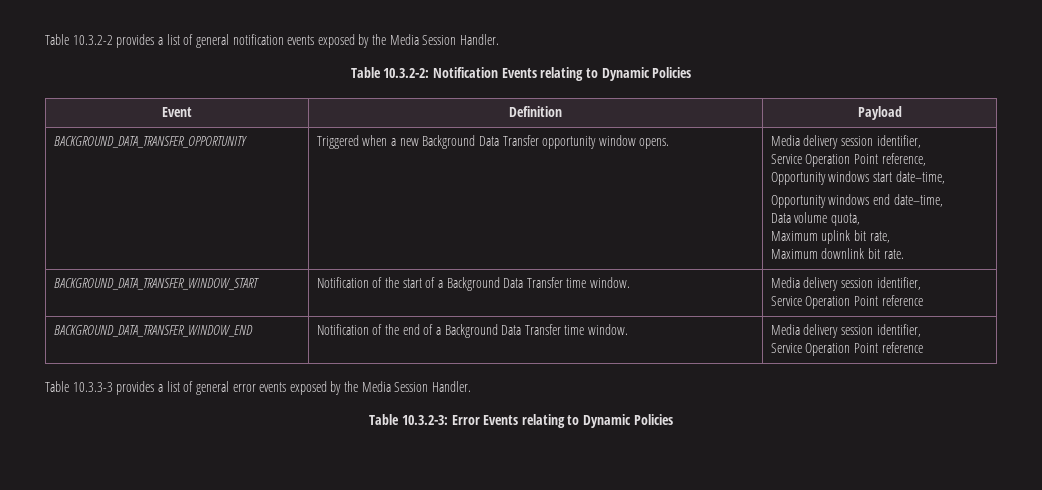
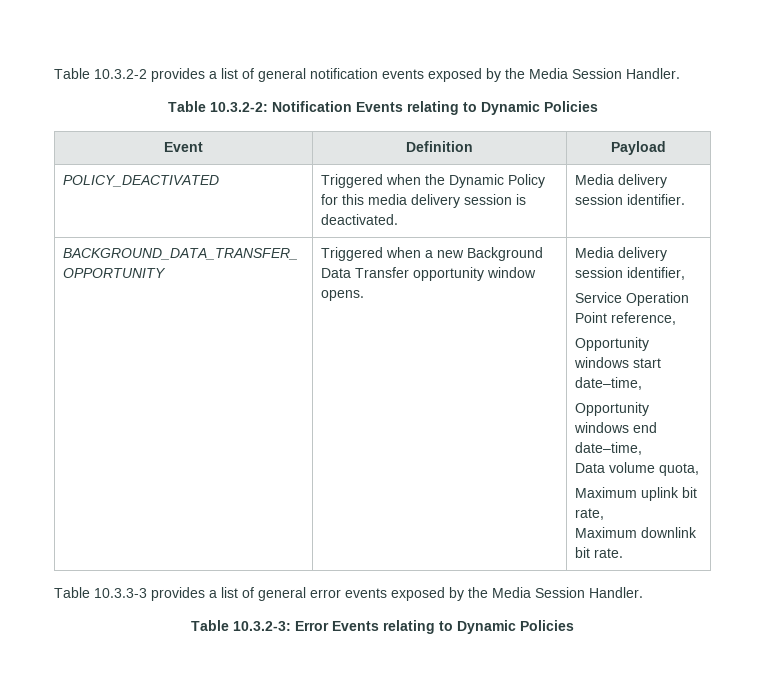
+ POLICY_DEACTIVATED | Triggered when the Dynamic Policy for this media delivery session is deactivated. | Media delivery session identifier.
- BACKGROUND_DATA_TRANSFER_WINDOW_START | Notification of the start of a Background Data Transfer time window. | Media delivery session identifier,
- Service Operation Point reference
- BACKGROUND_DATA_TRANSFER_WINDOW_END | Notification of the end of a Background Data Transfer time window. | Media delivery session identifier,
- Service Operation Point reference

